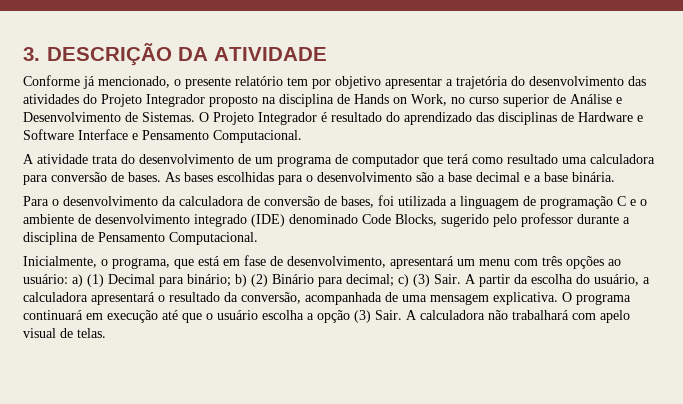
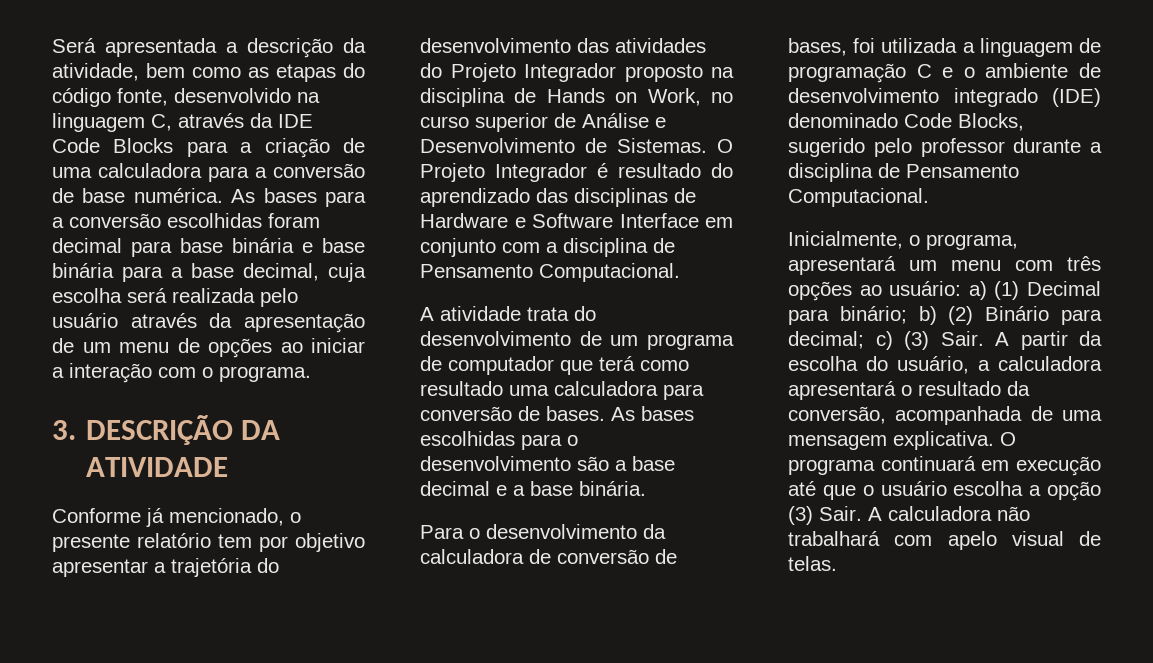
+ Será apresentada a descrição da atividade, bem como as etapas do código fonte, desenvolvido na linguagem C, através da IDE Code Blocks para a criação de uma calculadora para a conversão de base numérica. As bases para a conversão escolhidas foram decimal para base binária e base binária para a base decimal, cuja escolha será realizada pelo usuário através da apresentação de um menu de opções ao iniciar a interação com o programa.
- O Projeto Integrador é resultado do aprendizado das disciplinas de Hardware e Software Interface e Pensamento Computacional.
+ O Projeto Integrador é resultado do aprendizado das disciplinas de Hardware e Software Interface em conjunto com a disciplina de Pensamento Computacional.
- Inicialmente, o programa, que está em fase de desenvolvimento, apresentará um menu com três opções ao usuário: a) (1) Decimal para binário; b) (2) Binário para decimal; c) (3) Sair.
+ Inicialmente, o programa, apresentará um menu com três opções ao usuário: a) (1) Decimal para binário; b) (2) Binário para decimal; c) (3) Sair.

